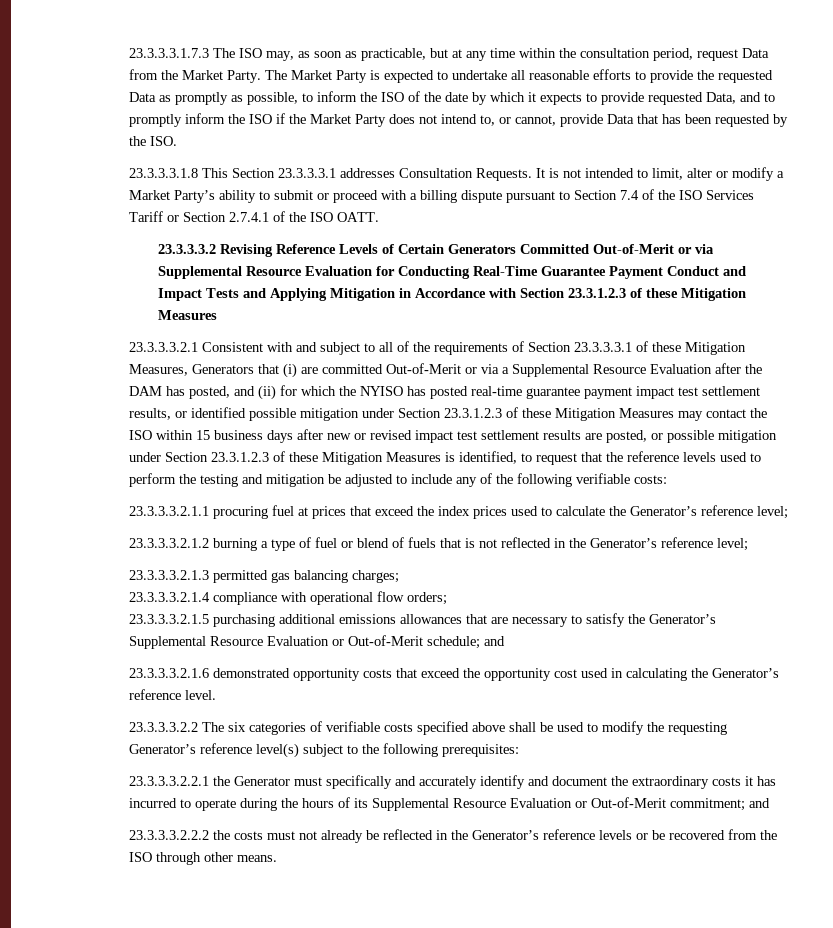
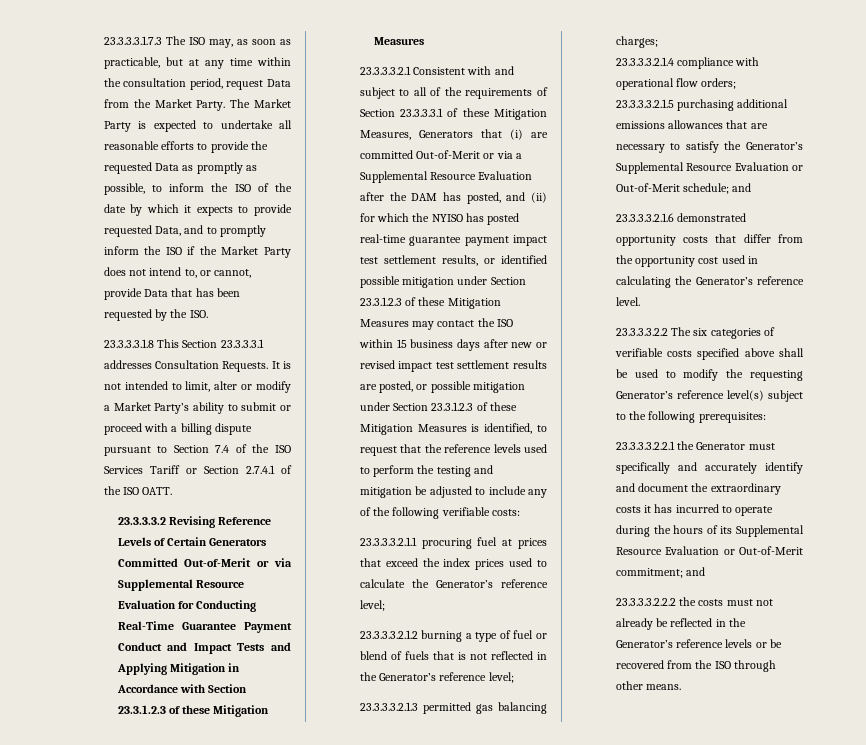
- 23.3.3.3.2.1.6 demonstrated opportunity costs that exceed the opportunity cost used in calculating the Generator’s reference level.
+ 23.3.3.3.2.1.6 demonstrated opportunity costs that differ from the opportunity cost used in calculating the Generator’s reference level.

